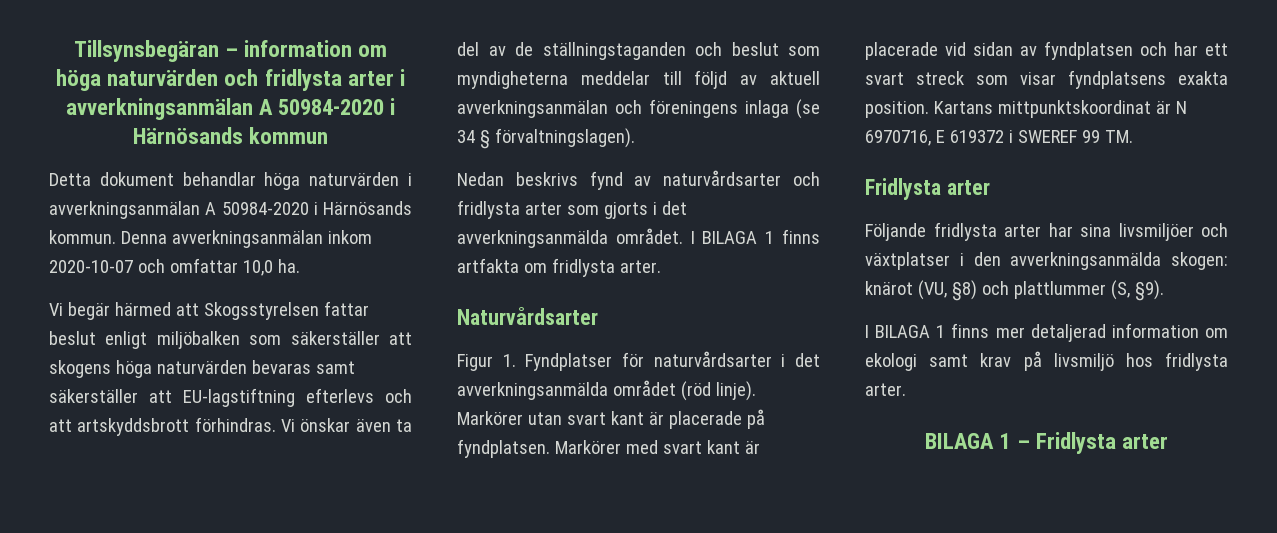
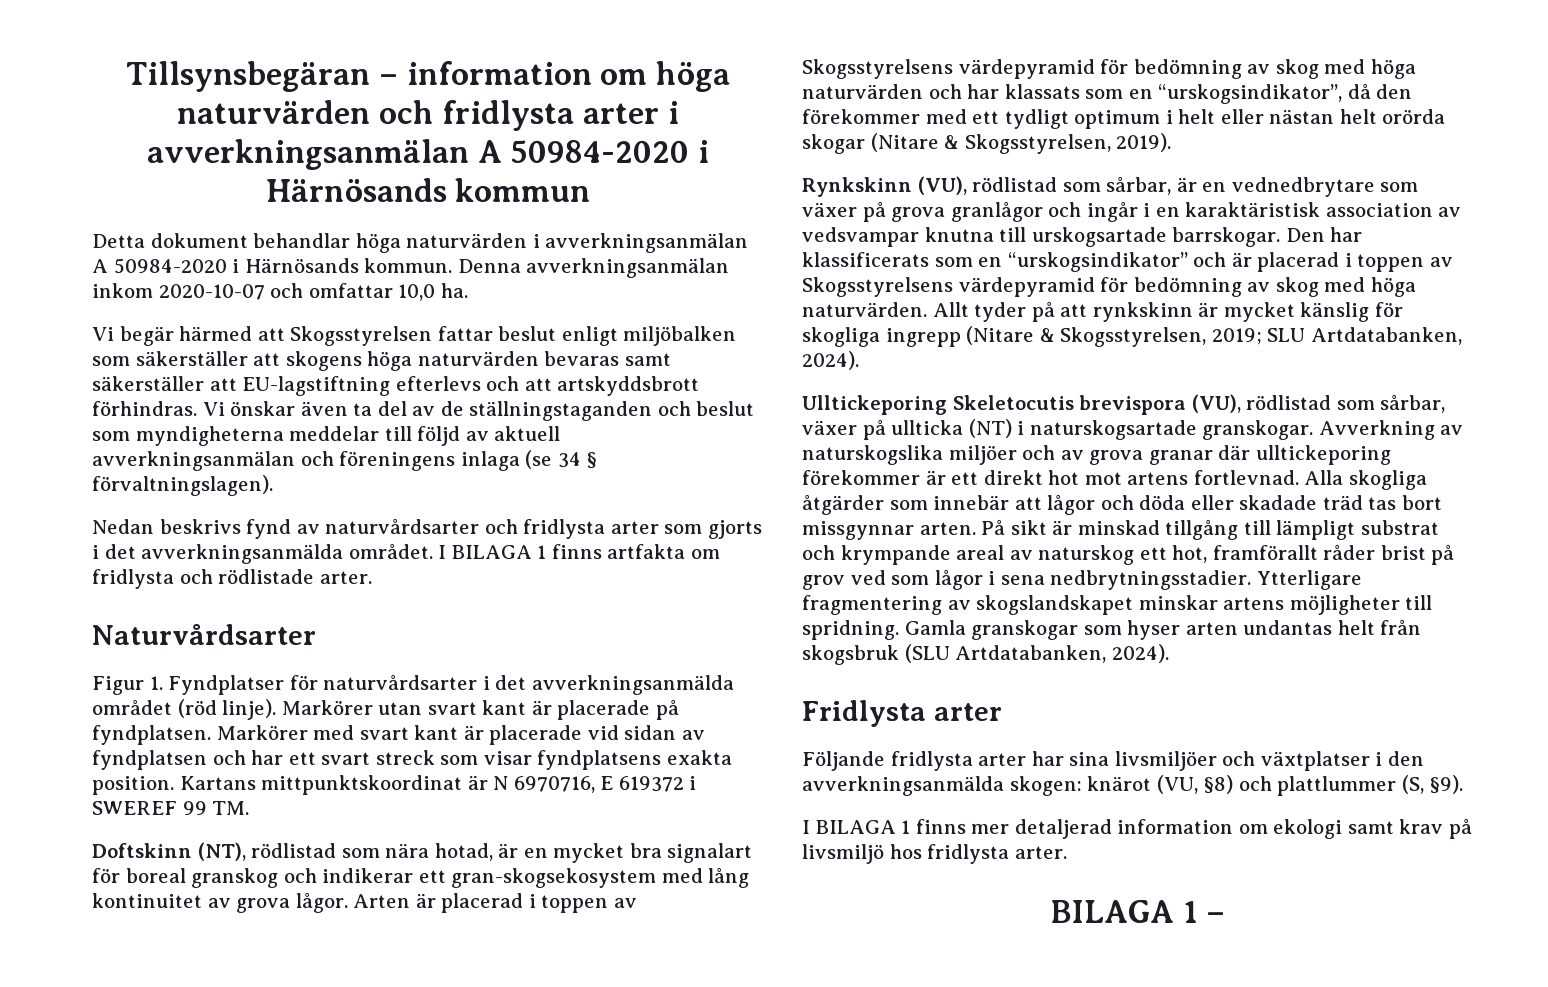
- I BILAGA 1 finns artfakta om fridlysta arter.
+ I BILAGA 1 finns artfakta om fridlysta och rödlistade arter.
+ Doftskinn (NT), rödlistad som nära hotad, är en mycket bra signalart för boreal granskog och indikerar ett gran-skogsekosystem med lång kontinuitet av grova lågor. Arten är placerad i toppen av Skogsstyrelsens värdepyramid för bedömning av skog med höga naturvärden och har klassats som en “urskogsindikator”, då den förekommer med ett tydligt optimum i helt eller nästan helt orörda skogar (Nitare & Skogsstyrelsen, 2019).
+ Rynkskinn (VU), rödlistad som sårbar, är en vednedbrytare som växer på grova granlågor och ingår i en karaktäristisk association av vedsvampar knutna till urskogsartade barrskogar. Den har klassificerats som en “urskogsindikator” och är placerad i toppen av Skogsstyrelsens värdepyramid för bedömning av skog med höga naturvärden. Allt tyder på att rynkskinn är mycket känslig för skogliga ingrepp (Nitare & Skogsstyrelsen, 2019; SLU Artdatabanken, 2024).
+ Ulltickeporing Skeletocutis brevispora (VU), rödlistad som sårbar, växer på ullticka (NT) i naturskogsartade granskogar. Avverkning av naturskogslika miljöer och av grova granar där ulltickeporing förekommer är ett direkt hot mot artens fortlevnad. Alla skogliga åtgärder som innebär att lågor och döda eller skadade träd tas bort missgynnar arten. På sikt är minskad tillgång till lämpligt substrat och krympande areal av naturskog ett hot, framförallt råder brist på grov ved som lågor i sena nedbrytningsstadier. Ytterligare fragmentering av skogslandskapet minskar artens möjligheter till spridning. Gamla granskogar som hyser arten undantas helt från skogsbruk (SLU Artdatabanken, 2024).
- BILAGA 1 – Fridlysta arter
+ BILAGA 1 –

